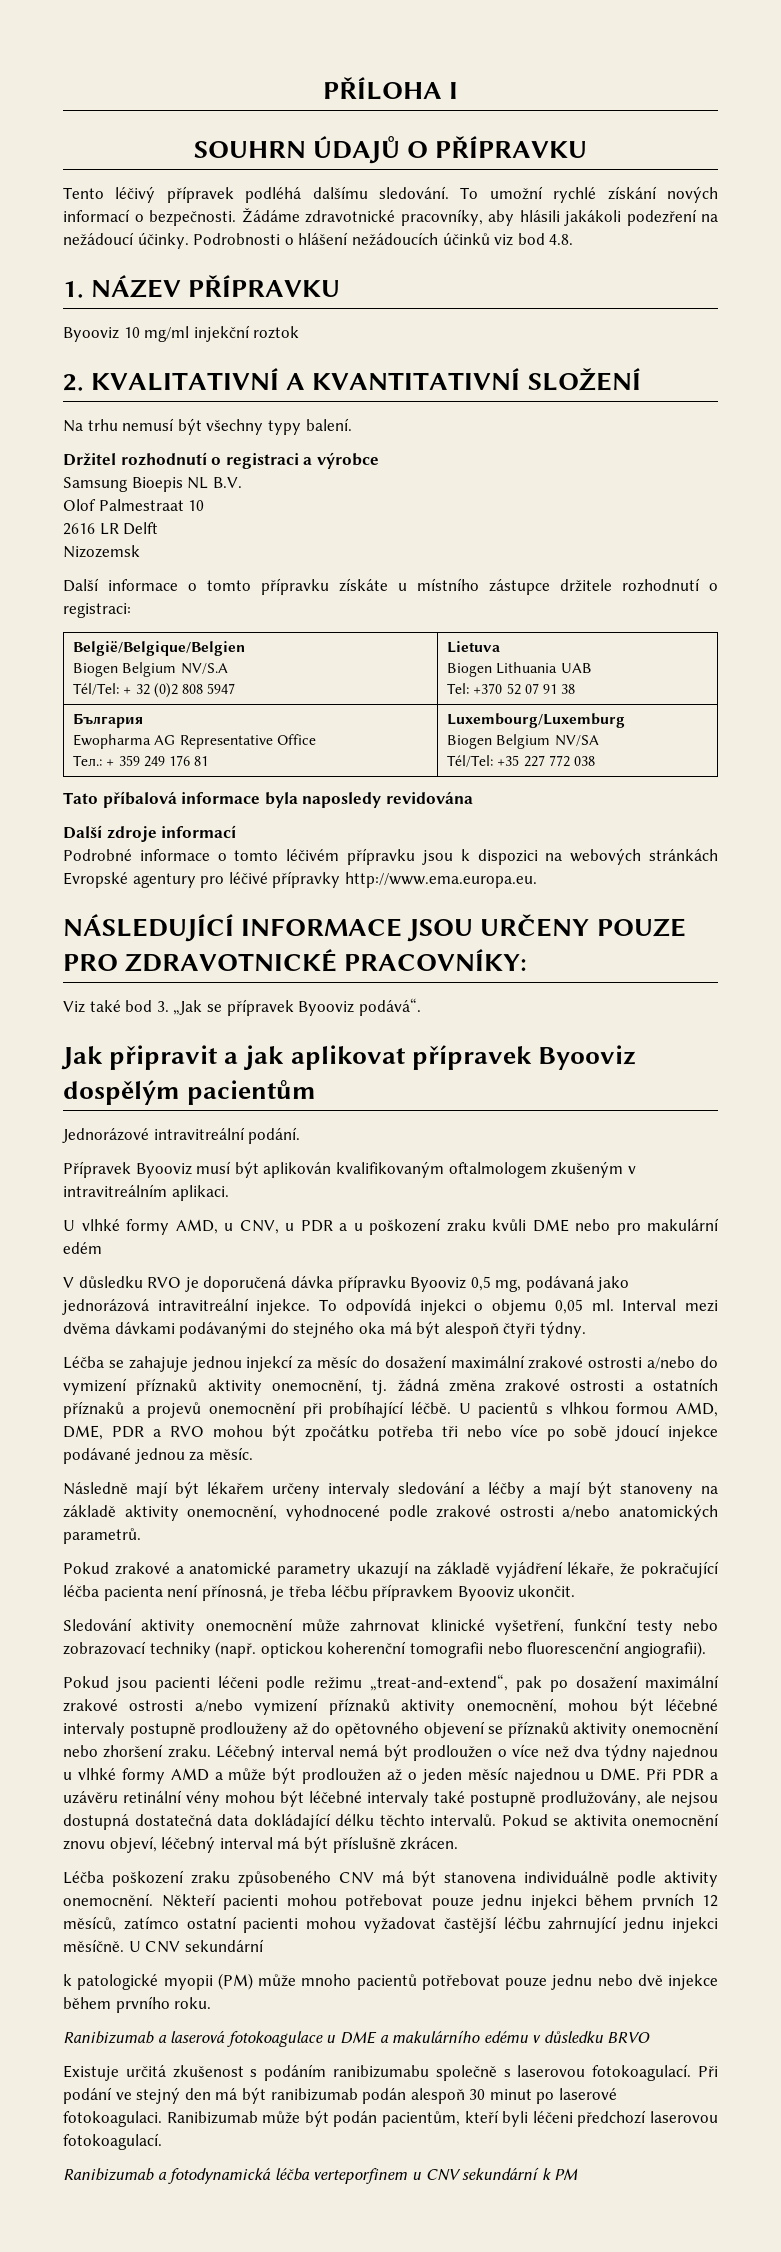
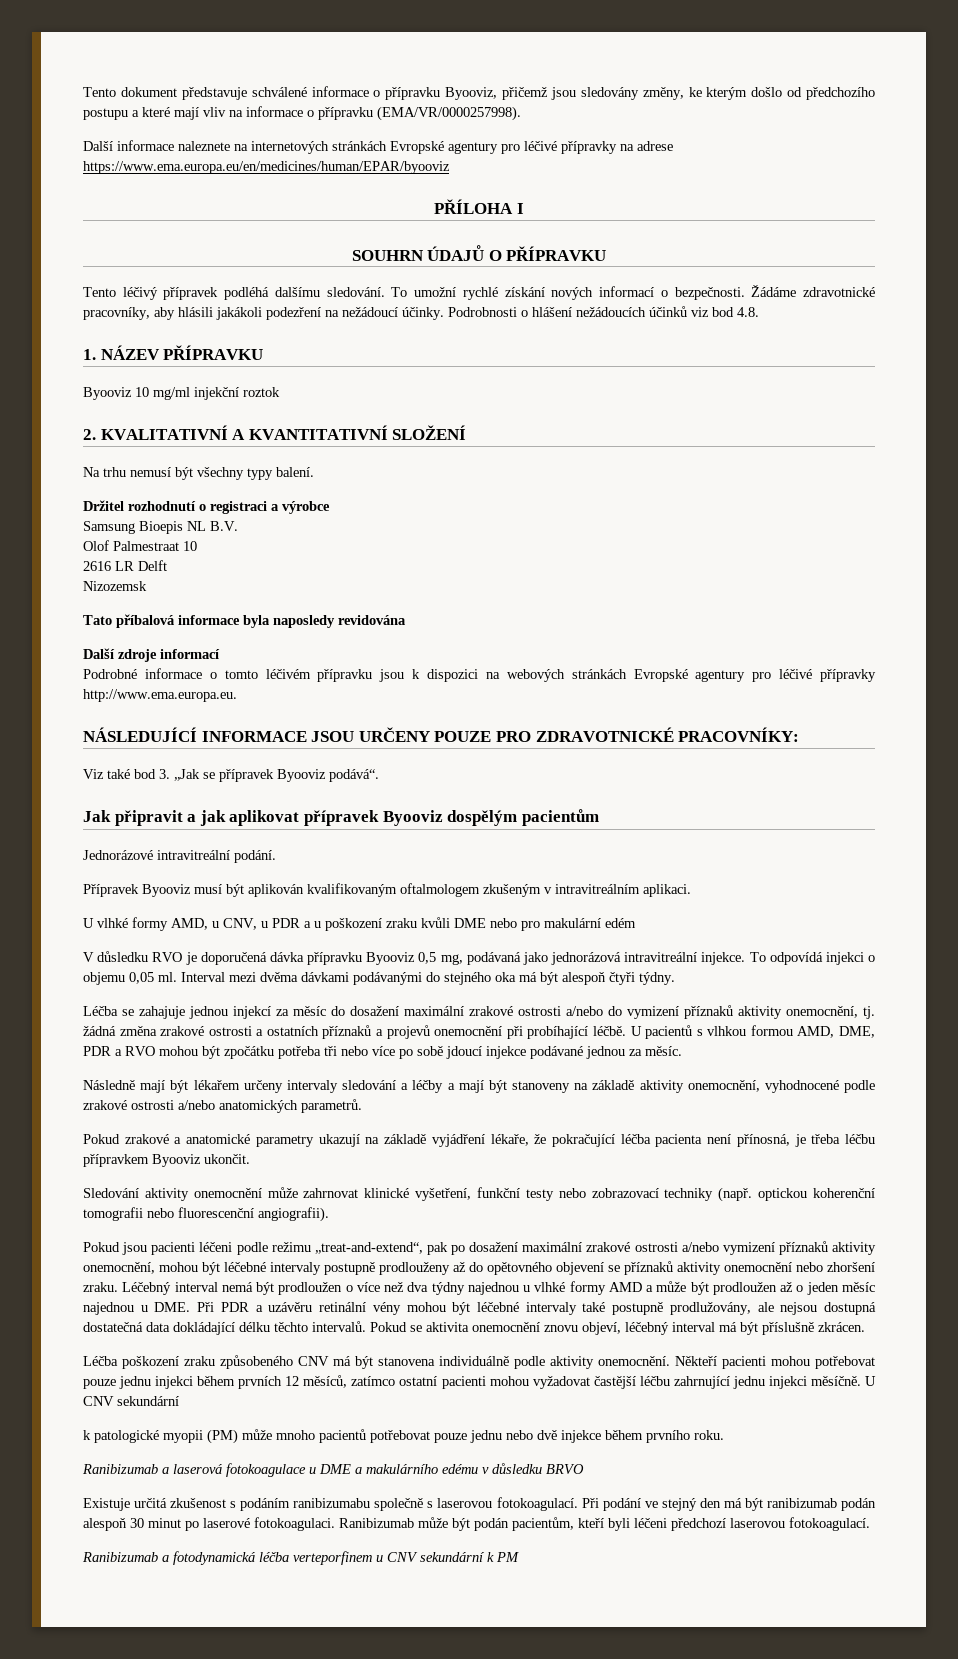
+ Tento dokument představuje schválené informace o přípravku Byooviz, přičemž jsou sledovány změny, ke kterým došlo od předchozího postupu a které mají vliv na informace o přípravku (EMA/VR/0000257998).
+ Další informace naleznete na internetových stránkách Evropské agentury pro léčivé přípravky na adrese https://www.ema.europa.eu/en/medicines/human/EPAR/byooviz
- Další informace o tomto přípravku získáte u místního zástupce držitele rozhodnutí o registraci:
- België/Belgique/Belgien
- Biogen Belgium NV/S.A
- Tél/Tel: + 32 (0)2 808 5947 | Lietuva
- Biogen Lithuania UAB
- Tel: +370 52 07 91 38
- България
- Ewopharma AG Representative Office
- Teл.: + 359 249 176 81 | Luxembourg/Luxemburg
- Biogen Belgium NV/SA
- Tél/Tel: +35 227 772 038

